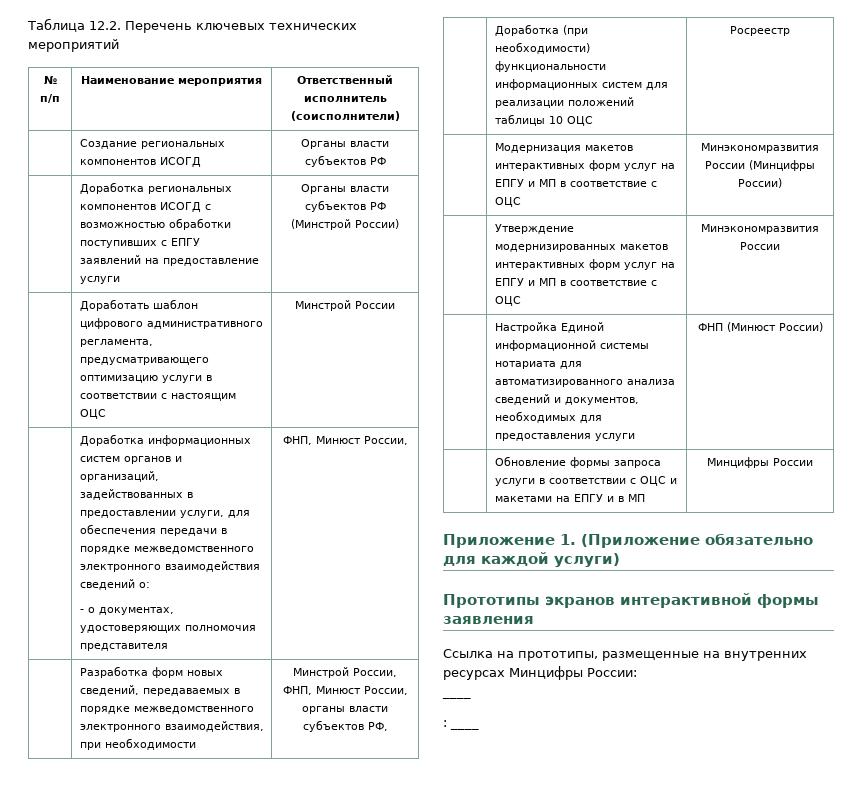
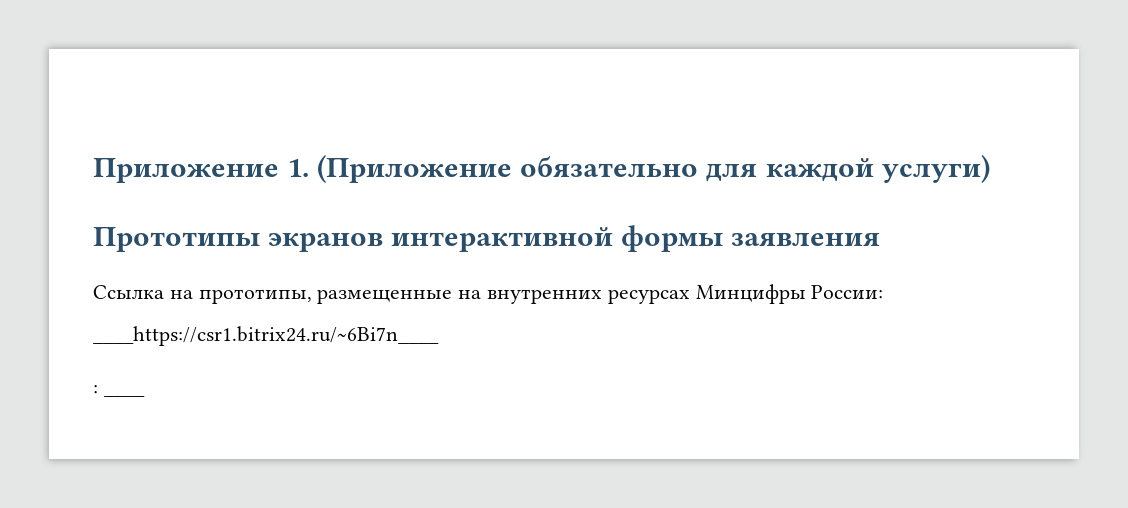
- Таблица 12.2. Перечень ключевых технических мероприятий
- № п/п | Наименование мероприятия | Ответственный исполнитель (соисполнители)
- | Создание региональных компонентов ИСОГД | Органы власти субъектов РФ
- | Доработка региональных компонентов ИСОГД с возможностью обработки поступивших с ЕПГУ заявлений на предоставление услуги | Органы власти субъектов РФ (Минстрой России)
- | Доработать шаблон цифрового административного регламента, предусматривающего оптимизацию услуги в соответствии с настоящим ОЦС | Минстрой России
- | Доработка информационных систем органов и организаций, задействованных в предоставлении услуги, для обеспечения передачи в порядке межведомственного электронного взаимодействия сведений о:
- - о документах, удостоверяющих полномочия представителя | ФНП, Минюст России,
- | Разработка форм новых сведений, передаваемых в порядке межведомственного электронного взаимодействия, при необходимости | Минстрой России, ФНП, Минюст России, органы власти субъектов РФ,
- | Доработка (при необходимости) функциональности информационных систем для реализации положений таблицы 10 ОЦС | Росреестр
- | Модернизация макетов интерактивных форм услуг на ЕПГУ и МП в соответствие с ОЦС | Минэкономразвития России (Минцифры России)
- | Утверждение модернизированных макетов интерактивных форм услуг на ЕПГУ и МП в соответствие с ОЦС | Минэкономразвития России
- | Настройка Единой информационной системы нотариата для автоматизированного анализа сведений и документов, необходимых для предоставления услуги | ФНП (Минюст России)
- | Обновление формы запроса услуги в соответствии с ОЦС и макетами на ЕПГУ и в МП | Минцифры России
  Ссылка на прототипы, размещенные на внутренних ресурсах Минцифры России:
- ____
+ ____https://csr1.bitrix24.ru/~6Bi7n____

